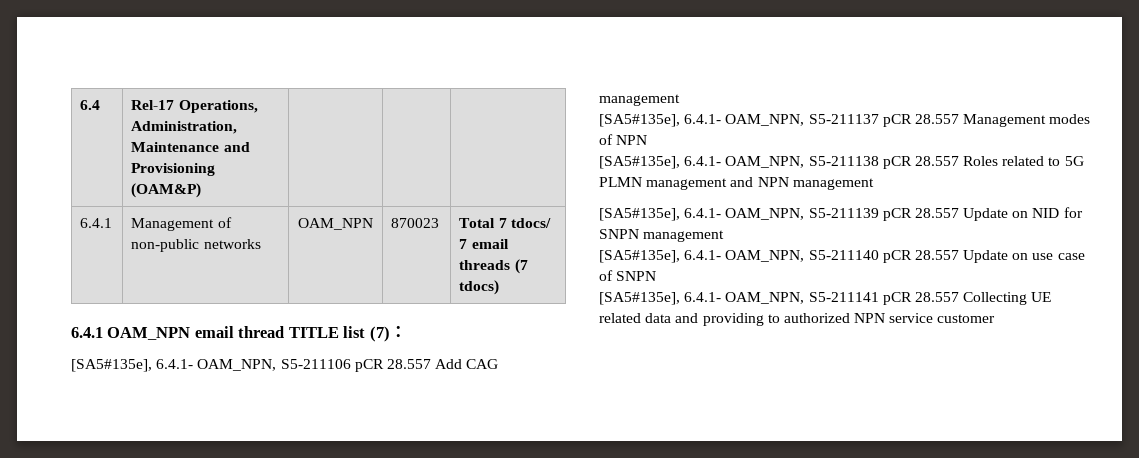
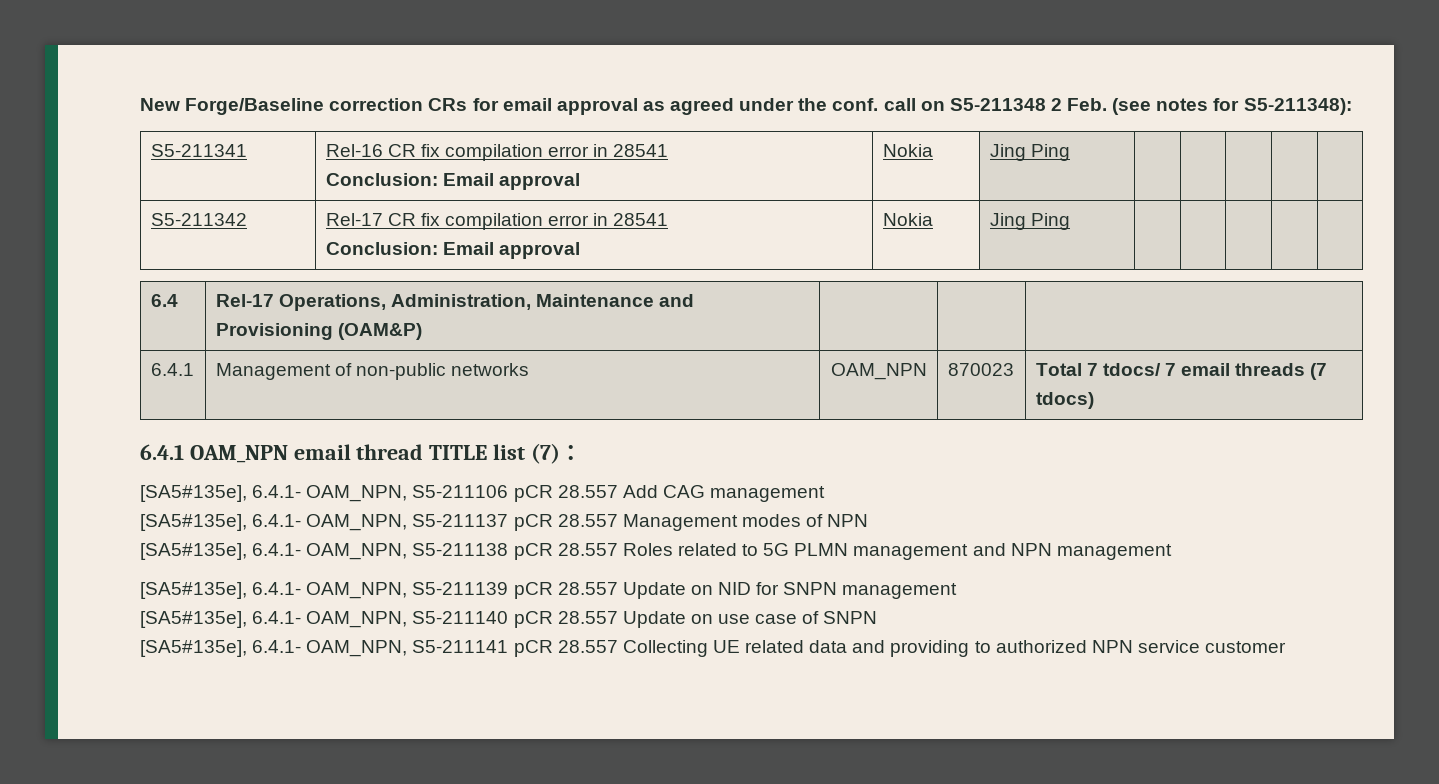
+ New Forge/Baseline correction CRs for email approval as agreed under the conf. call on S5-211348 2 Feb. (see notes for S5-211348):
+ S5-211341 | Rel-16 CR fix compilation error in 28541
+ Conclusion: Email approval | Nokia | Jing Ping | | | | |
+ S5-211342 | Rel-17 CR fix compilation error in 28541
+ Conclusion: Email approval | Nokia | Jing Ping | | | | |

